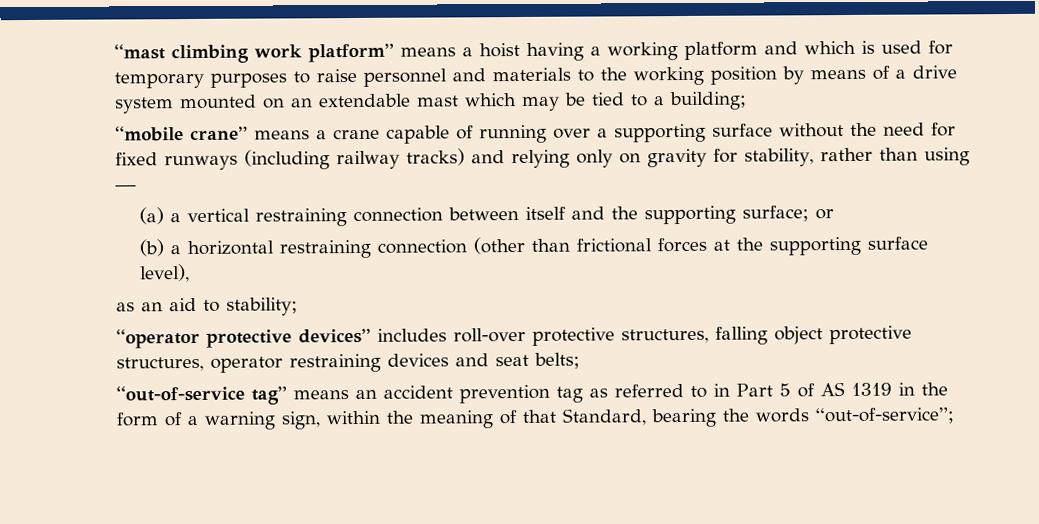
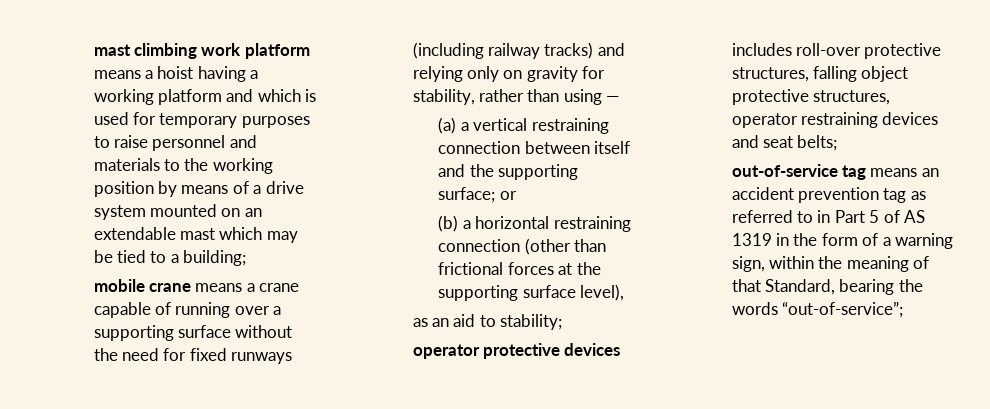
- “mast climbing work platform” means a hoist having a working platform and which is used for temporary purposes to raise personnel and materials to the working position by means of a drive system mounted on an extendable mast which may be tied to a building;
+ mast climbing work platform means a hoist having a working platform and which is used for temporary purposes to raise personnel and materials to the working position by means of a drive system mounted on an extendable mast which may be tied to a building;
- “mobile crane” means a crane capable of running over a supporting surface without the need for fixed runways (including railway tracks) and relying only on gravity for stability, rather than using —
+ mobile crane means a crane capable of running over a supporting surface without the need for fixed runways (including railway tracks) and relying only on gravity for stability, rather than using —
- “operator protective devices” includes roll-over protective structures, falling object protective structures, operator restraining devices and seat belts;
+ operator protective devices includes roll-over protective structures, falling object protective structures, operator restraining devices and seat belts;
- “out-of-service tag” means an accident prevention tag as referred to in Part 5 of AS 1319 in the form of a warning sign, within the meaning of that Standard, bearing the words “out-of-service”;
+ out-of-service tag means an accident prevention tag as referred to in Part 5 of AS 1319 in the form of a warning sign, within the meaning of that Standard, bearing the words “out-of-service”;

